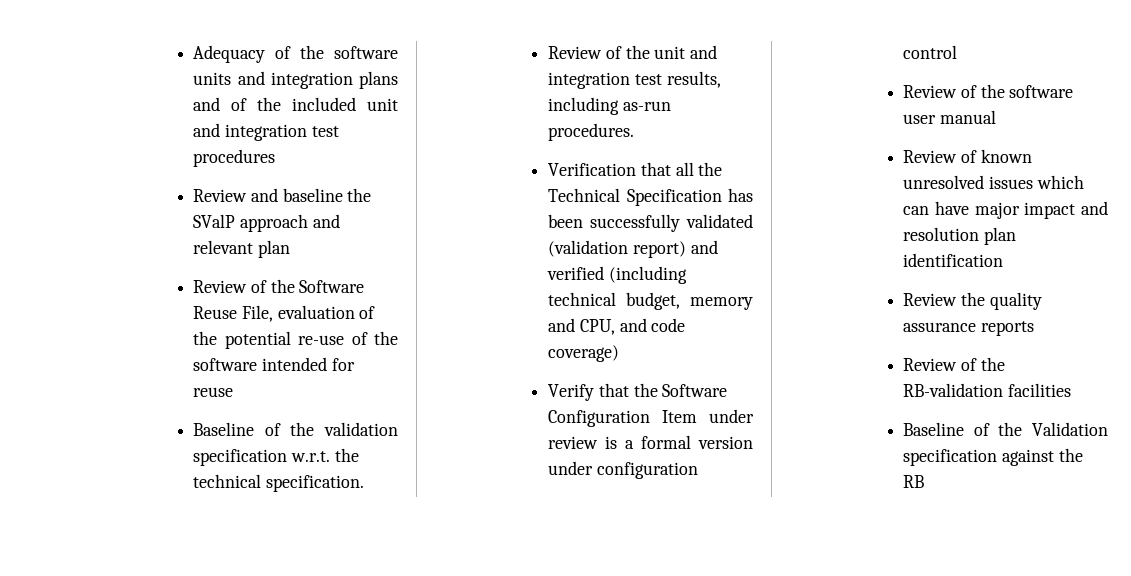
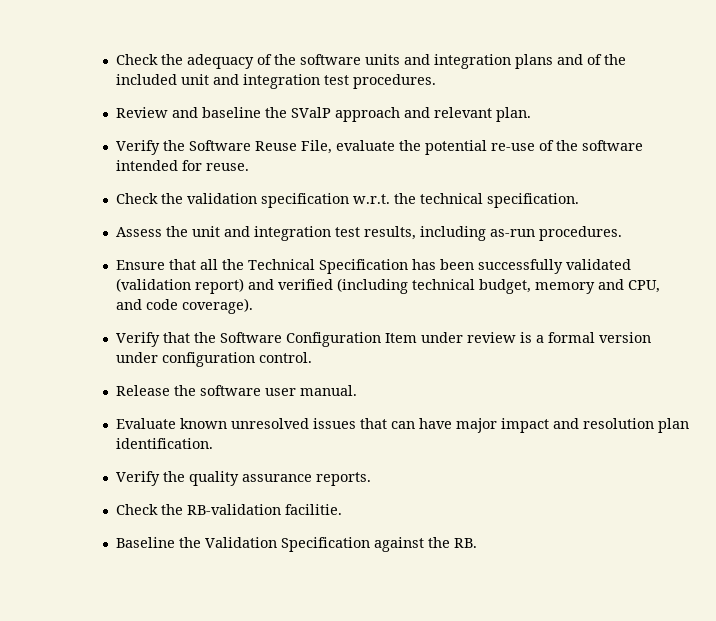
- Adequacy of the software units and integration plans and of the included unit and integration test procedures
+ Check the adequacy of the software units and integration plans and of the included unit and integration test procedures.
- Review and baseline the SValP approach and relevant plan
- Review of the Software Reuse File, evaluation of the potential re-use of the software intended for reuse
- Baseline of the validation specification w.r.t. the technical specification.
+ Review and baseline the SValP approach and relevant plan.
+ Verify the Software Reuse File, evaluate the potential re-use of the software intended for reuse.
+ Check the validation specification w.r.t. the technical specification.
- Review of the unit and integration test results, including as-run procedures.
+ Assess the unit and integration test results, including as-run procedures.
- Verification that all the Technical Specification has been successfully validated (validation report) and verified (including technical budget, memory and CPU, and code coverage)
+ Ensure that all the Technical Specification has been successfully validated (validation report) and verified (including technical budget, memory and CPU, and code coverage).
- Verify that the Software Configuration Item under review is a formal version under configuration control
- Review of the software user manual
- Review of known unresolved issues which can have major impact and resolution plan identification
- Review the quality assurance reports
- Review of the RB-validation facilities
- Baseline of the Validation specification against the RB
+ Verify that the Software Configuration Item under review is a formal version under configuration control.
+ Release the software user manual.
+ Evaluate known unresolved issues that can have major impact and resolution plan identification.
+ Verify the quality assurance reports.
+ Check the RB-validation facilitie.
+ Baseline the Validation Specification against the RB.

